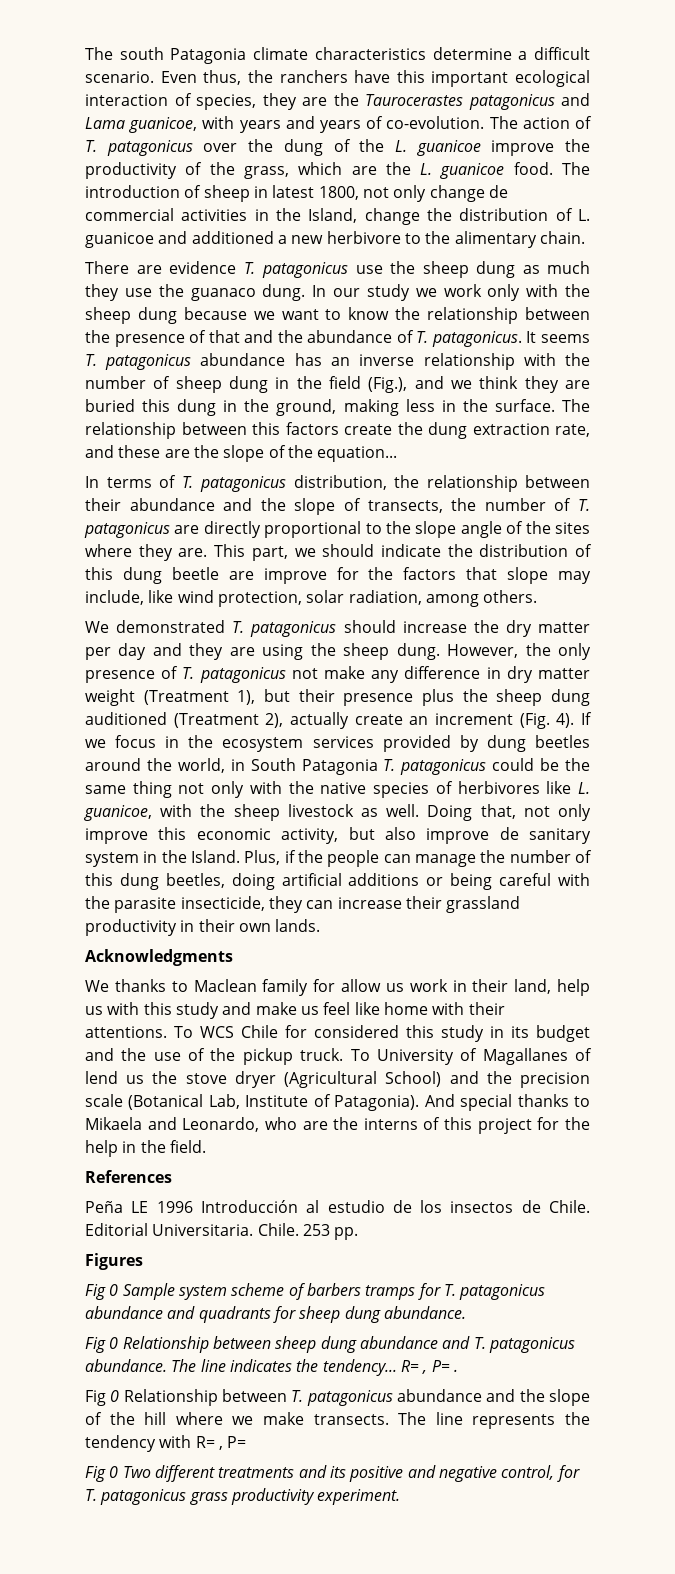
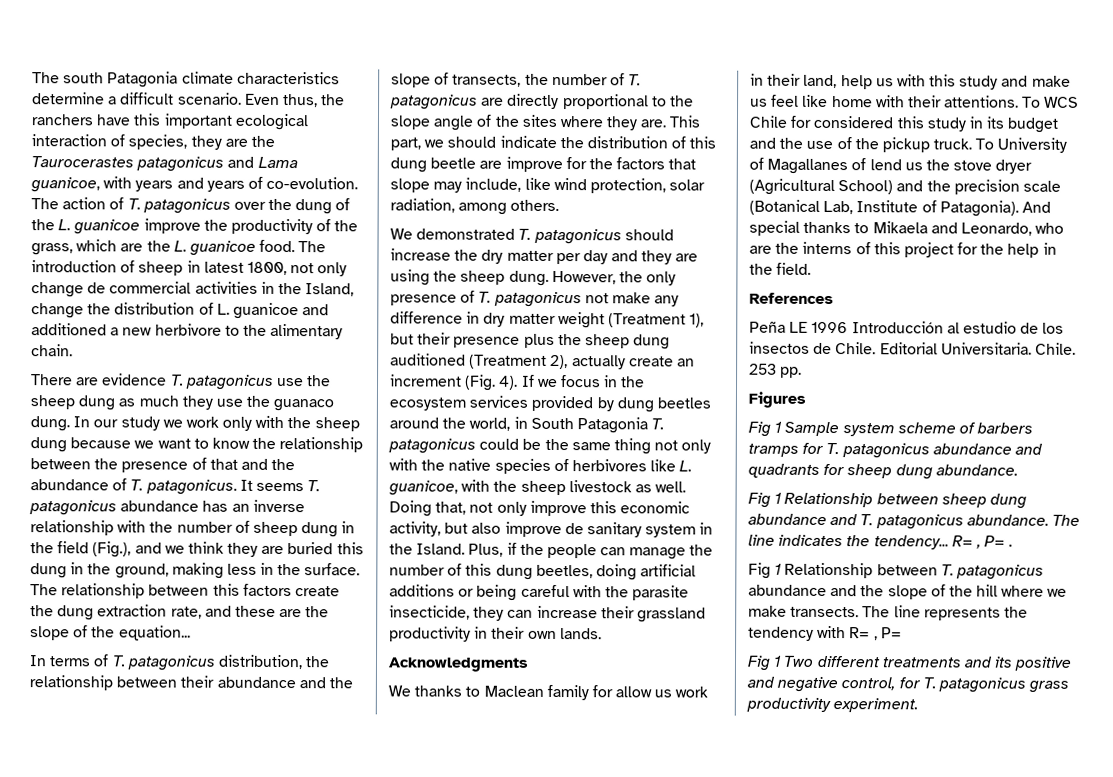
- Fig 0 Sample system scheme of barbers tramps for T. patagonicus abundance and quadrants for sheep dung abundance.
+ Fig 1 Sample system scheme of barbers tramps for T. patagonicus abundance and quadrants for sheep dung abundance.
- Fig 0 Relationship between sheep dung abundance and T. patagonicus abundance.
+ Fig 1 Relationship between sheep dung abundance and T. patagonicus abundance.
- Fig 0 Relationship between T. patagonicus abundance and the slope of the hill where we make transects.
+ Fig 1 Relationship between T. patagonicus abundance and the slope of the hill where we make transects.
- Fig 0 Two different treatments and its positive and negative control, for T. patagonicus grass productivity experiment.
+ Fig 1 Two different treatments and its positive and negative control, for T. patagonicus grass productivity experiment.

